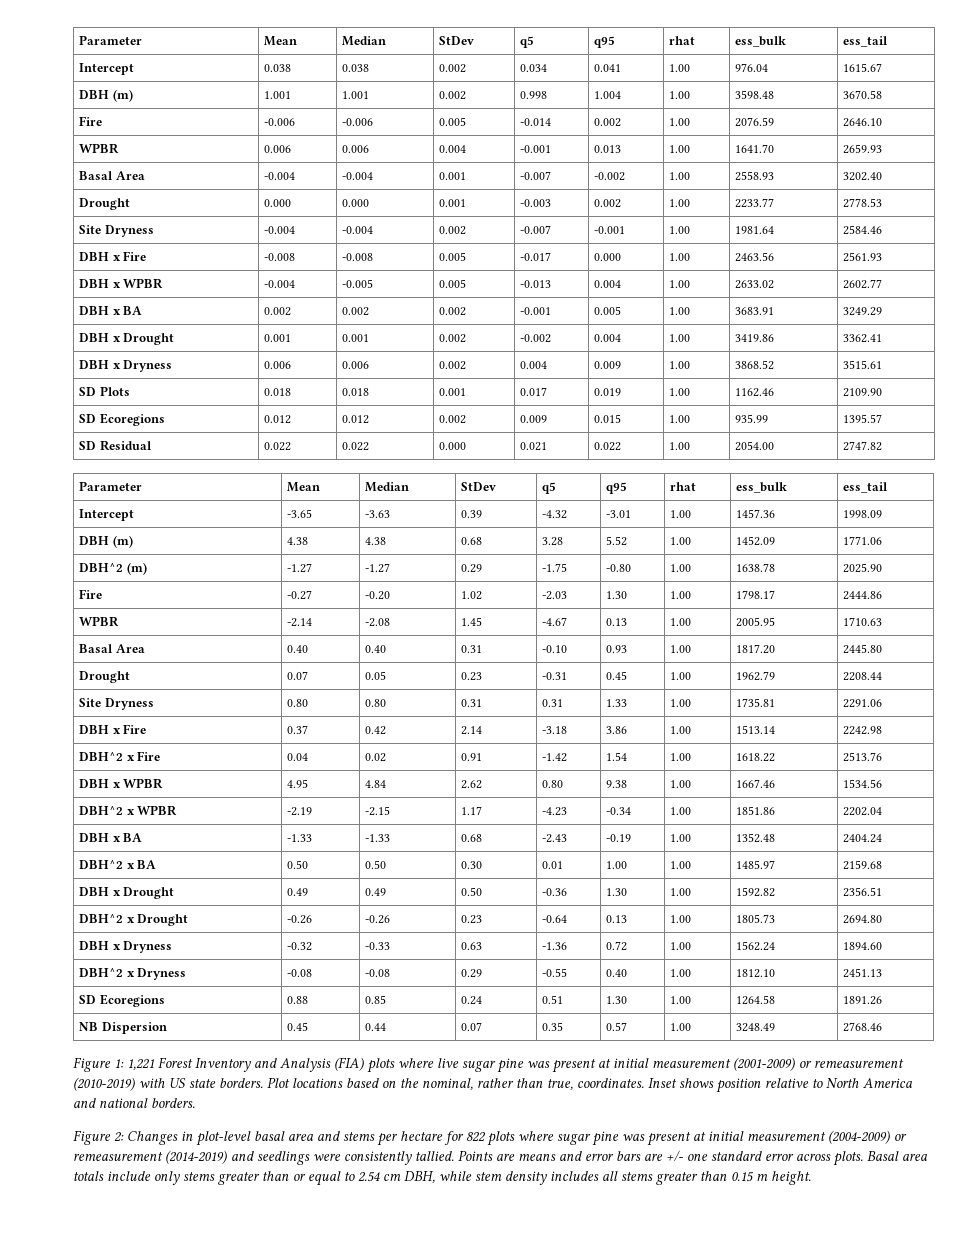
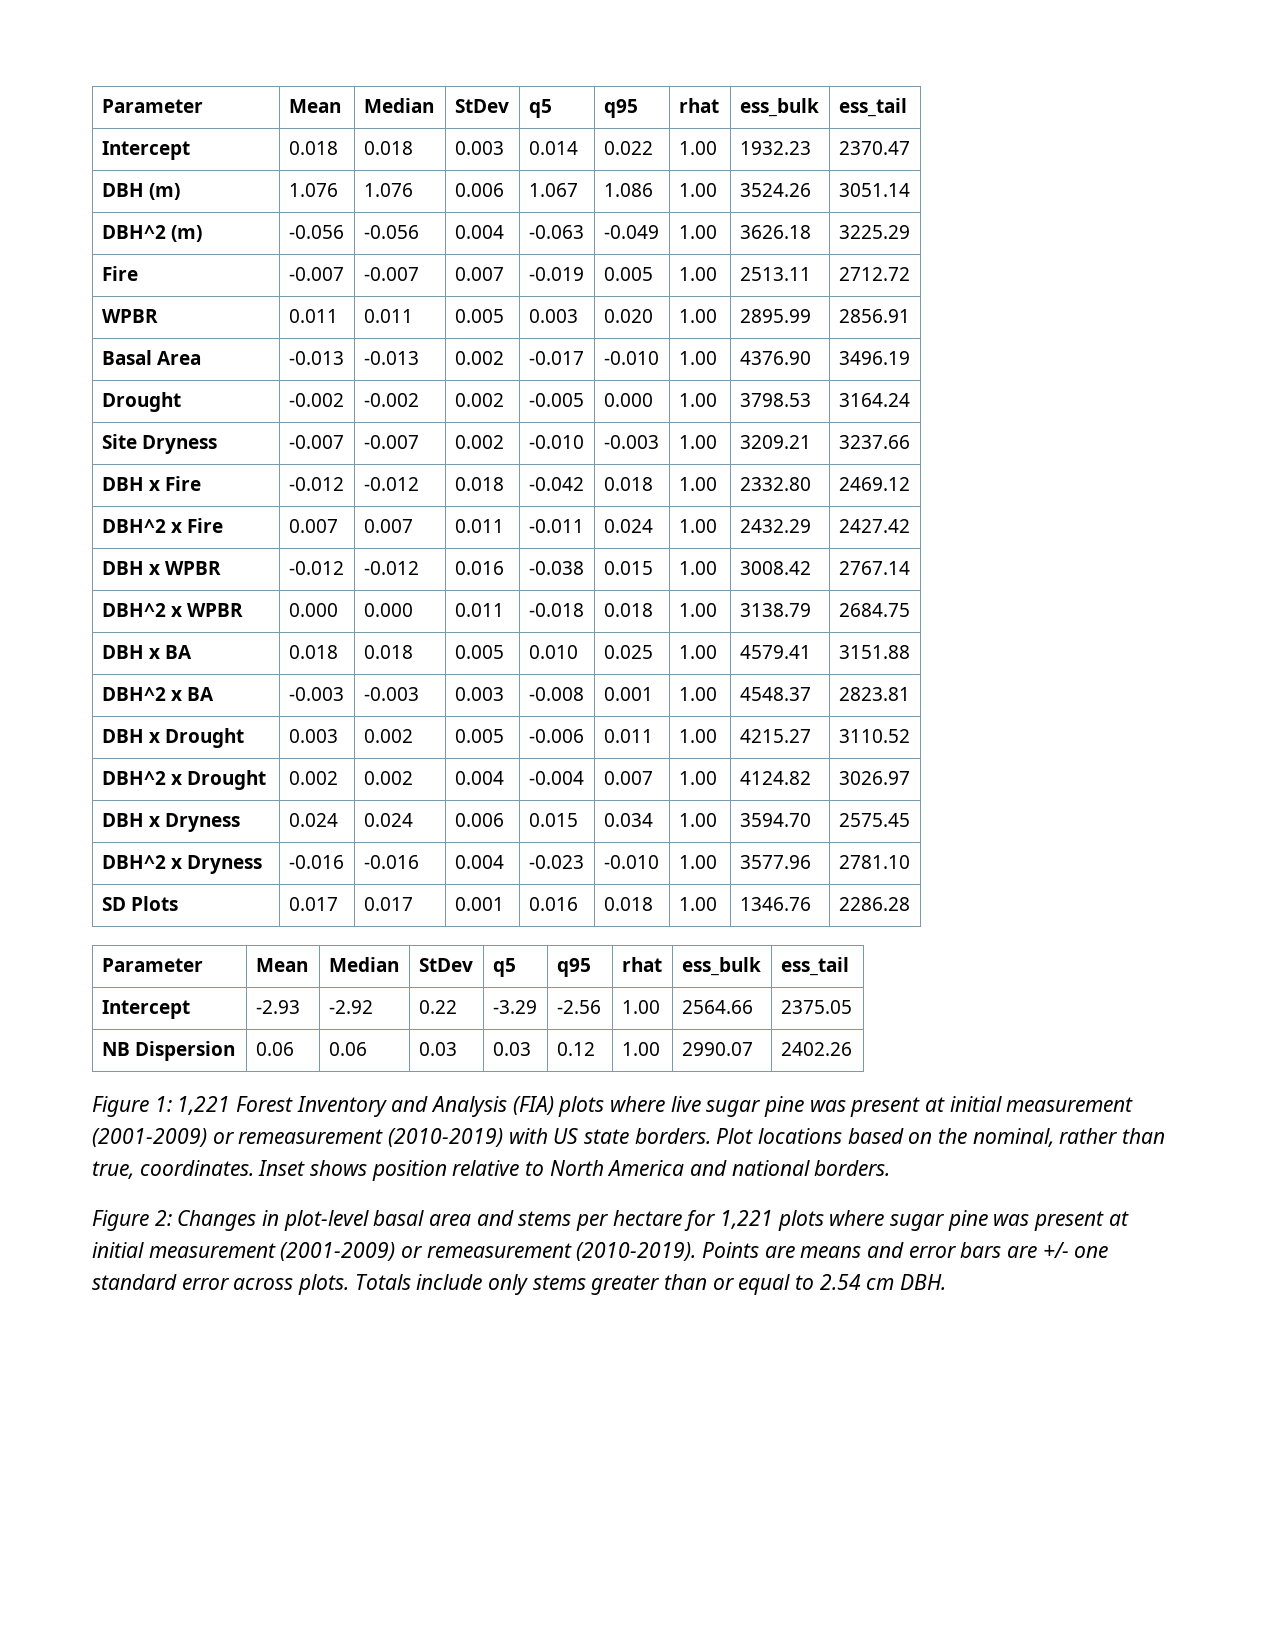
- Intercept | 0.038 | 0.038 | 0.002 | 0.034 | 0.041 | 1.00 | 976.04 | 1615.67
- DBH (m) | 1.001 | 1.001 | 0.002 | 0.998 | 1.004 | 1.00 | 3598.48 | 3670.58
- Fire | -0.006 | -0.006 | 0.005 | -0.014 | 0.002 | 1.00 | 2076.59 | 2646.10
- WPBR | 0.006 | 0.006 | 0.004 | -0.001 | 0.013 | 1.00 | 1641.70 | 2659.93
- Basal Area | -0.004 | -0.004 | 0.001 | -0.007 | -0.002 | 1.00 | 2558.93 | 3202.40
- Drought | 0.000 | 0.000 | 0.001 | -0.003 | 0.002 | 1.00 | 2233.77 | 2778.53
- Site Dryness | -0.004 | -0.004 | 0.002 | -0.007 | -0.001 | 1.00 | 1981.64 | 2584.46
- DBH x Fire | -0.008 | -0.008 | 0.005 | -0.017 | 0.000 | 1.00 | 2463.56 | 2561.93
- DBH x WPBR | -0.004 | -0.005 | 0.005 | -0.013 | 0.004 | 1.00 | 2633.02 | 2602.77
- DBH x BA | 0.002 | 0.002 | 0.002 | -0.001 | 0.005 | 1.00 | 3683.91 | 3249.29
- DBH x Drought | 0.001 | 0.001 | 0.002 | -0.002 | 0.004 | 1.00 | 3419.86 | 3362.41
- DBH x Dryness | 0.006 | 0.006 | 0.002 | 0.004 | 0.009 | 1.00 | 3868.52 | 3515.61
+ Intercept | 0.018 | 0.018 | 0.003 | 0.014 | 0.022 | 1.00 | 1932.23 | 2370.47
+ DBH (m) | 1.076 | 1.076 | 0.006 | 1.067 | 1.086 | 1.00 | 3524.26 | 3051.14
+ DBH^2 (m) | -0.056 | -0.056 | 0.004 | -0.063 | -0.049 | 1.00 | 3626.18 | 3225.29
+ Fire | -0.007 | -0.007 | 0.007 | -0.019 | 0.005 | 1.00 | 2513.11 | 2712.72
+ WPBR | 0.011 | 0.011 | 0.005 | 0.003 | 0.020 | 1.00 | 2895.99 | 2856.91
+ Basal Area | -0.013 | -0.013 | 0.002 | -0.017 | -0.010 | 1.00 | 4376.90 | 3496.19
+ Drought | -0.002 | -0.002 | 0.002 | -0.005 | 0.000 | 1.00 | 3798.53 | 3164.24
+ Site Dryness | -0.007 | -0.007 | 0.002 | -0.010 | -0.003 | 1.00 | 3209.21 | 3237.66
+ DBH x Fire | -0.012 | -0.012 | 0.018 | -0.042 | 0.018 | 1.00 | 2332.80 | 2469.12
+ DBH^2 x Fire | 0.007 | 0.007 | 0.011 | -0.011 | 0.024 | 1.00 | 2432.29 | 2427.42
+ DBH x WPBR | -0.012 | -0.012 | 0.016 | -0.038 | 0.015 | 1.00 | 3008.42 | 2767.14
+ DBH^2 x WPBR | 0.000 | 0.000 | 0.011 | -0.018 | 0.018 | 1.00 | 3138.79 | 2684.75
+ DBH x BA | 0.018 | 0.018 | 0.005 | 0.010 | 0.025 | 1.00 | 4579.41 | 3151.88
+ DBH^2 x BA | -0.003 | -0.003 | 0.003 | -0.008 | 0.001 | 1.00 | 4548.37 | 2823.81
+ DBH x Drought | 0.003 | 0.002 | 0.005 | -0.006 | 0.011 | 1.00 | 4215.27 | 3110.52
+ DBH^2 x Drought | 0.002 | 0.002 | 0.004 | -0.004 | 0.007 | 1.00 | 4124.82 | 3026.97
+ DBH x Dryness | 0.024 | 0.024 | 0.006 | 0.015 | 0.034 | 1.00 | 3594.70 | 2575.45
+ DBH^2 x Dryness | -0.016 | -0.016 | 0.004 | -0.023 | -0.010 | 1.00 | 3577.96 | 2781.10
- SD Plots | 0.018 | 0.018 | 0.001 | 0.017 | 0.019 | 1.00 | 1162.46 | 2109.90
- SD Ecoregions | 0.012 | 0.012 | 0.002 | 0.009 | 0.015 | 1.00 | 935.99 | 1395.57
- SD Residual | 0.022 | 0.022 | 0.000 | 0.021 | 0.022 | 1.00 | 2054.00 | 2747.82
+ SD Plots | 0.017 | 0.017 | 0.001 | 0.016 | 0.018 | 1.00 | 1346.76 | 2286.28
- Intercept | -3.65 | -3.63 | 0.39 | -4.32 | -3.01 | 1.00 | 1457.36 | 1998.09
- DBH (m) | 4.38 | 4.38 | 0.68 | 3.28 | 5.52 | 1.00 | 1452.09 | 1771.06
- DBH^2 (m) | -1.27 | -1.27 | 0.29 | -1.75 | -0.80 | 1.00 | 1638.78 | 2025.90
- Fire | -0.27 | -0.20 | 1.02 | -2.03 | 1.30 | 1.00 | 1798.17 | 2444.86
- WPBR | -2.14 | -2.08 | 1.45 | -4.67 | 0.13 | 1.00 | 2005.95 | 1710.63
- Basal Area | 0.40 | 0.40 | 0.31 | -0.10 | 0.93 | 1.00 | 1817.20 | 2445.80
- Drought | 0.07 | 0.05 | 0.23 | -0.31 | 0.45 | 1.00 | 1962.79 | 2208.44
- Site Dryness | 0.80 | 0.80 | 0.31 | 0.31 | 1.33 | 1.00 | 1735.81 | 2291.06
- DBH x Fire | 0.37 | 0.42 | 2.14 | -3.18 | 3.86 | 1.00 | 1513.14 | 2242.98
- DBH^2 x Fire | 0.04 | 0.02 | 0.91 | -1.42 | 1.54 | 1.00 | 1618.22 | 2513.76
- DBH x WPBR | 4.95 | 4.84 | 2.62 | 0.80 | 9.38 | 1.00 | 1667.46 | 1534.56
- DBH^2 x WPBR | -2.19 | -2.15 | 1.17 | -4.23 | -0.34 | 1.00 | 1851.86 | 2202.04
- DBH x BA | -1.33 | -1.33 | 0.68 | -2.43 | -0.19 | 1.00 | 1352.48 | 2404.24
- DBH^2 x BA | 0.50 | 0.50 | 0.30 | 0.01 | 1.00 | 1.00 | 1485.97 | 2159.68
- DBH x Drought | 0.49 | 0.49 | 0.50 | -0.36 | 1.30 | 1.00 | 1592.82 | 2356.51
- DBH^2 x Drought | -0.26 | -0.26 | 0.23 | -0.64 | 0.13 | 1.00 | 1805.73 | 2694.80
- DBH x Dryness | -0.32 | -0.33 | 0.63 | -1.36 | 0.72 | 1.00 | 1562.24 | 1894.60
- DBH^2 x Dryness | -0.08 | -0.08 | 0.29 | -0.55 | 0.40 | 1.00 | 1812.10 | 2451.13
- SD Ecoregions | 0.88 | 0.85 | 0.24 | 0.51 | 1.30 | 1.00 | 1264.58 | 1891.26
- NB Dispersion | 0.45 | 0.44 | 0.07 | 0.35 | 0.57 | 1.00 | 3248.49 | 2768.46
+ Intercept | -2.93 | -2.92 | 0.22 | -3.29 | -2.56 | 1.00 | 2564.66 | 2375.05
+ NB Dispersion | 0.06 | 0.06 | 0.03 | 0.03 | 0.12 | 1.00 | 2990.07 | 2402.26
- Figure 2: Changes in plot-level basal area and stems per hectare for 822 plots where sugar pine was present at initial measurement (2004-2009) or remeasurement (2014-2019) and seedlings were consistently tallied.
+ Figure 2: Changes in plot-level basal area and stems per hectare for 1,221 plots where sugar pine was present at initial measurement (2001-2009) or remeasurement (2010-2019).
- Basal area totals include only stems greater than or equal to 2.54 cm DBH, while stem density includes all stems greater than 0.15 m height.
+ Totals include only stems greater than or equal to 2.54 cm DBH.

